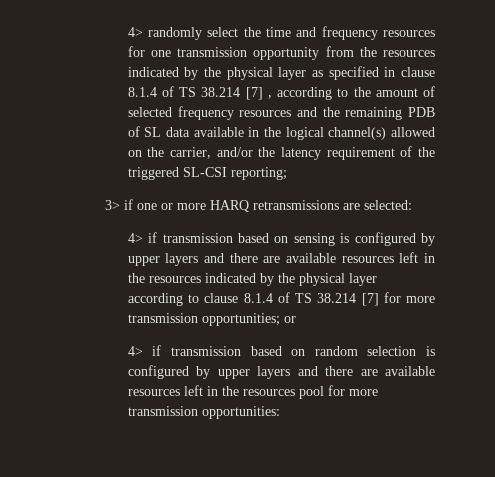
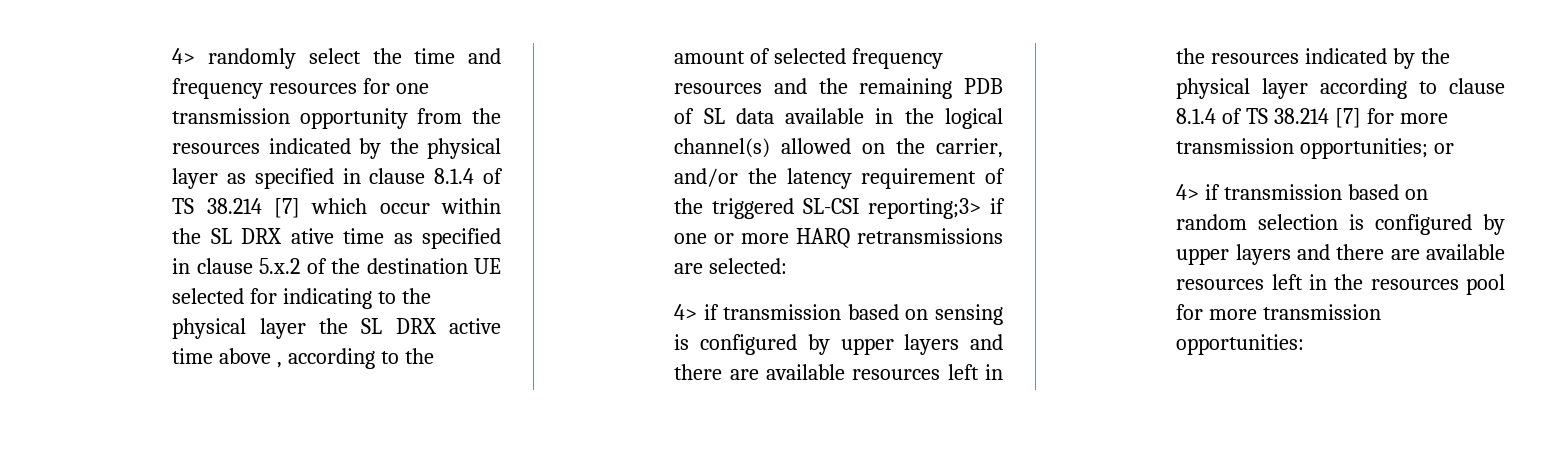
- 4> randomly select the time and frequency resources for one transmission opportunity from the resources indicated by the physical layer as specified in clause 8.1.4 of TS 38.214 [7] , according to the amount of selected frequency resources and the remaining PDB of SL data available in the logical channel(s) allowed on the carrier, and/or the latency requirement of the triggered SL-CSI reporting;
- 3> if one or more HARQ retransmissions are selected:
+ 4> randomly select the time and frequency resources for one transmission opportunity from the resources indicated by the physical layer as specified in clause 8.1.4 of TS 38.214 [7] which occur within the SL DRX ative time as specified in clause 5.x.2 of the destination UE selected for indicating to the physical layer the SL DRX active time above , according to the amount of selected frequency resources and the remaining PDB of SL data available in the logical channel(s) allowed on the carrier, and/or the latency requirement of the triggered SL-CSI reporting;3> if one or more HARQ retransmissions are selected:

